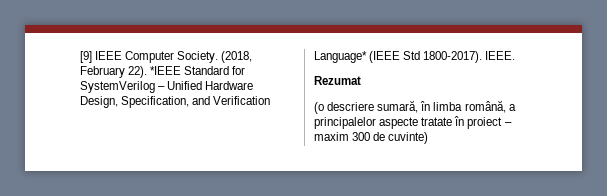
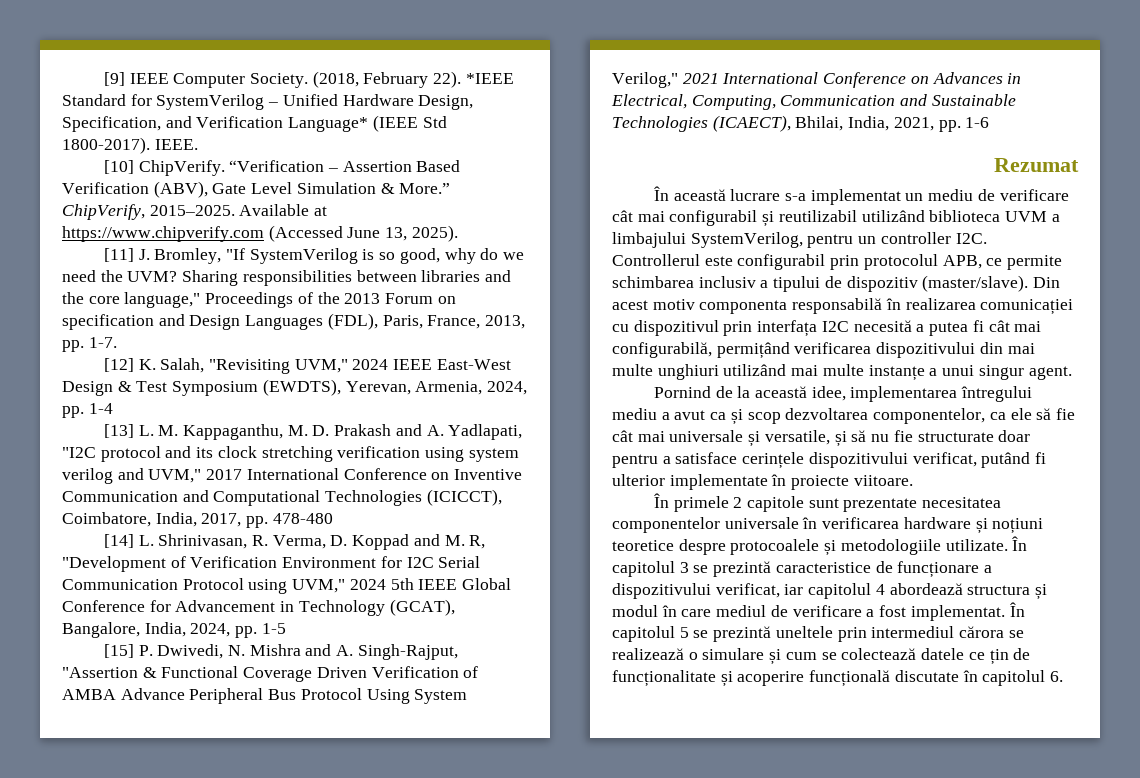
+ [10] ChipVerify. “Verification – Assertion Based Verification (ABV), Gate Level Simulation & More.” ChipVerify, 2015–2025. Available at https://www.chipverify.com (Accessed June 13, 2025).
+ [11] J. Bromley, "If SystemVerilog is so good, why do we need the UVM? Sharing responsibilities between libraries and the core language," Proceedings of the 2013 Forum on specification and Design Languages (FDL), Paris, France, 2013, pp. 1-7.
+ [12] K. Salah, "Revisiting UVM," 2024 IEEE East-West Design & Test Symposium (EWDTS), Yerevan, Armenia, 2024, pp. 1-4
+ [13] L. M. Kappaganthu, M. D. Prakash and A. Yadlapati, "I2C protocol and its clock stretching verification using system verilog and UVM," 2017 International Conference on Inventive Communication and Computational Technologies (ICICCT), Coimbatore, India, 2017, pp. 478-480
+ [14] L. Shrinivasan, R. Verma, D. Koppad and M. R, "Development of Verification Environment for I2C Serial Communication Protocol using UVM," 2024 5th IEEE Global Conference for Advancement in Technology (GCAT), Bangalore, India, 2024, pp. 1-5
+ [15] P. Dwivedi, N. Mishra and A. Singh-Rajput, "Assertion & Functional Coverage Driven Verification of AMBA Advance Peripheral Bus Protocol Using System Verilog," 2021 International Conference on Advances in Electrical, Computing, Communication and Sustainable Technologies (ICAECT), Bhilai, India, 2021, pp. 1-6
  Rezumat
- (o descriere sumară, în limba română, a principalelor aspecte tratate în proiect – maxim 300 de cuvinte)
+ În această lucrare s-a implementat un mediu de verificare cât mai configurabil și reutilizabil utilizând biblioteca UVM a limbajului SystemVerilog, pentru un controller I2C. Controllerul este configurabil prin protocolul APB, ce permite schimbarea inclusiv a tipului de dispozitiv (master/slave). Din acest motiv componenta responsabilă în realizarea comunicației cu dispozitivul prin interfața I2C necesită a putea fi cât mai configurabilă, permițând verificarea dispozitivului din mai multe unghiuri utilizând mai multe instanțe a unui singur agent.
+ Pornind de la această idee, implementarea întregului mediu a avut ca și scop dezvoltarea componentelor, ca ele să fie cât mai universale și versatile, și să nu fie structurate doar pentru a satisface cerințele dispozitivului verificat, putând fi ulterior implementate în proiecte viitoare.
+ În primele 2 capitole sunt prezentate necesitatea componentelor universale în verificarea hardware și noțiuni teoretice despre protocoalele și metodologiile utilizate. În capitolul 3 se prezintă caracteristice de funcționare a dispozitivului verificat, iar capitolul 4 abordează structura și modul în care mediul de verificare a fost implementat. În capitolul 5 se prezintă uneltele prin intermediul cărora se realizează o simulare și cum se colectează datele ce țin de funcționalitate și acoperire funcțională discutate în capitolul 6.

